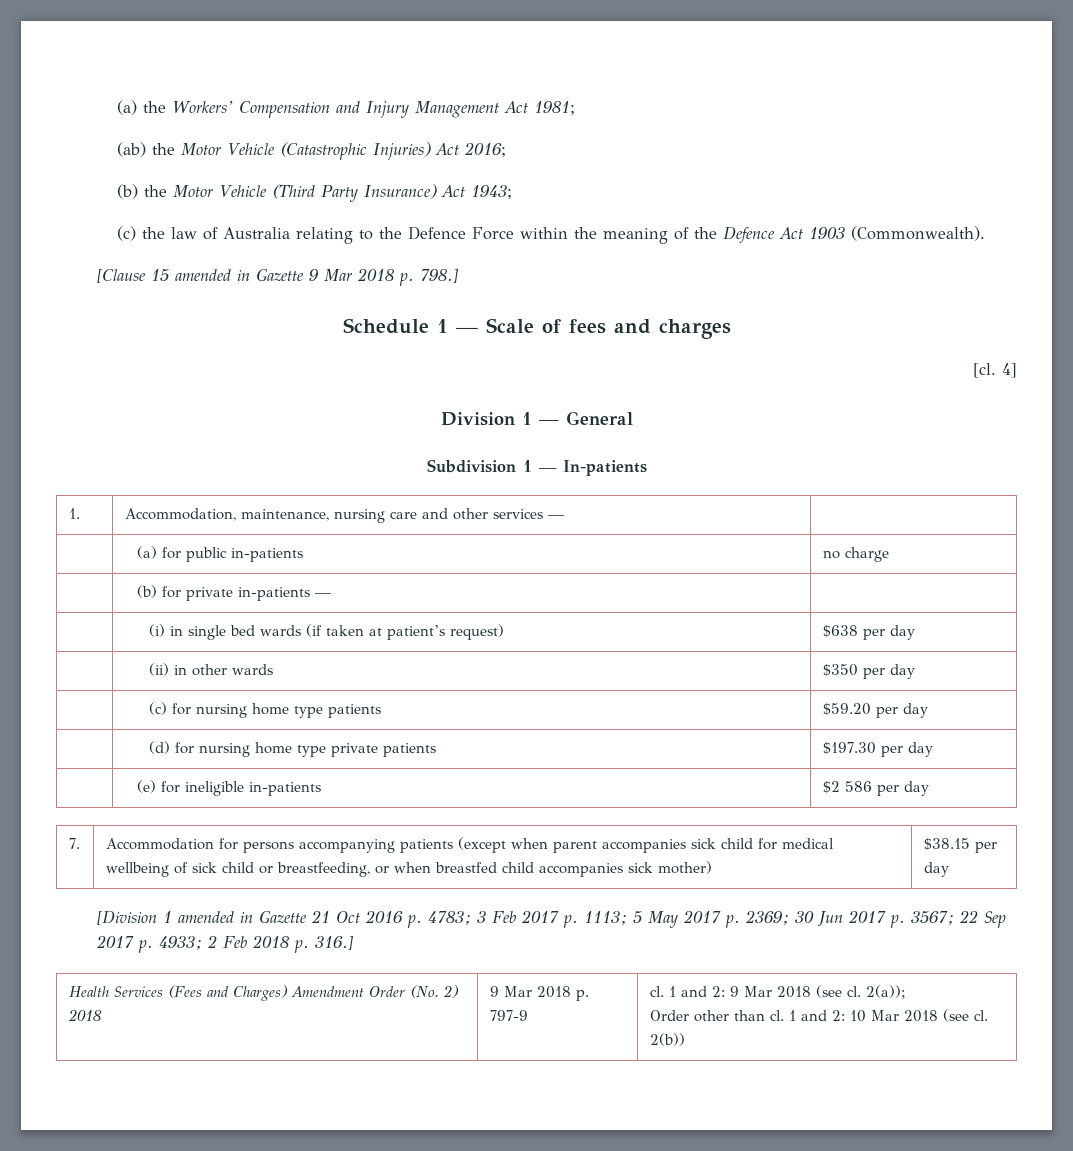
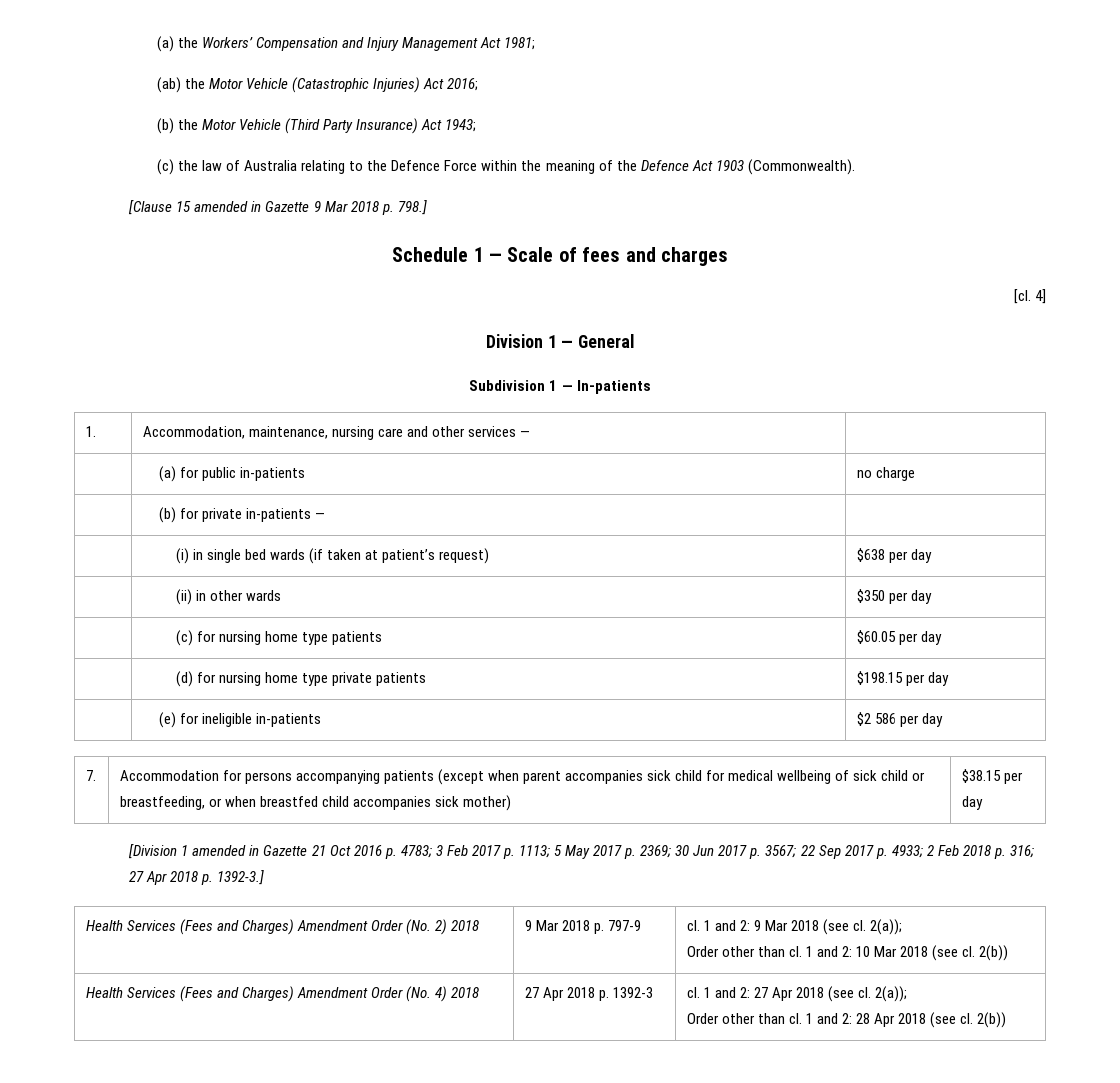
- | (c) for nursing home type patients | $59.20 per day
+ | (c) for nursing home type patients | $60.05 per day
- | (d) for nursing home type private patients | $197.30 per day
+ | (d) for nursing home type private patients | $198.15 per day
- [Division 1 amended in Gazette 21 Oct 2016 p. 4783; 3 Feb 2017 p. 1113; 5 May 2017 p. 2369; 30 Jun 2017 p. 3567; 22 Sep 2017 p. 4933; 2 Feb 2018 p. 316.]
+ [Division 1 amended in Gazette 21 Oct 2016 p. 4783; 3 Feb 2017 p. 1113; 5 May 2017 p. 2369; 30 Jun 2017 p. 3567; 22 Sep 2017 p. 4933; 2 Feb 2018 p. 316; 27 Apr 2018 p. 1392-3.]
+ Health Services (Fees and Charges) Amendment Order (No. 4) 2018 | 27 Apr 2018 p. 1392-3 | cl. 1 and 2: 27 Apr 2018 (see cl. 2(a));
+ Order other than cl. 1 and 2: 28 Apr 2018 (see cl. 2(b))

